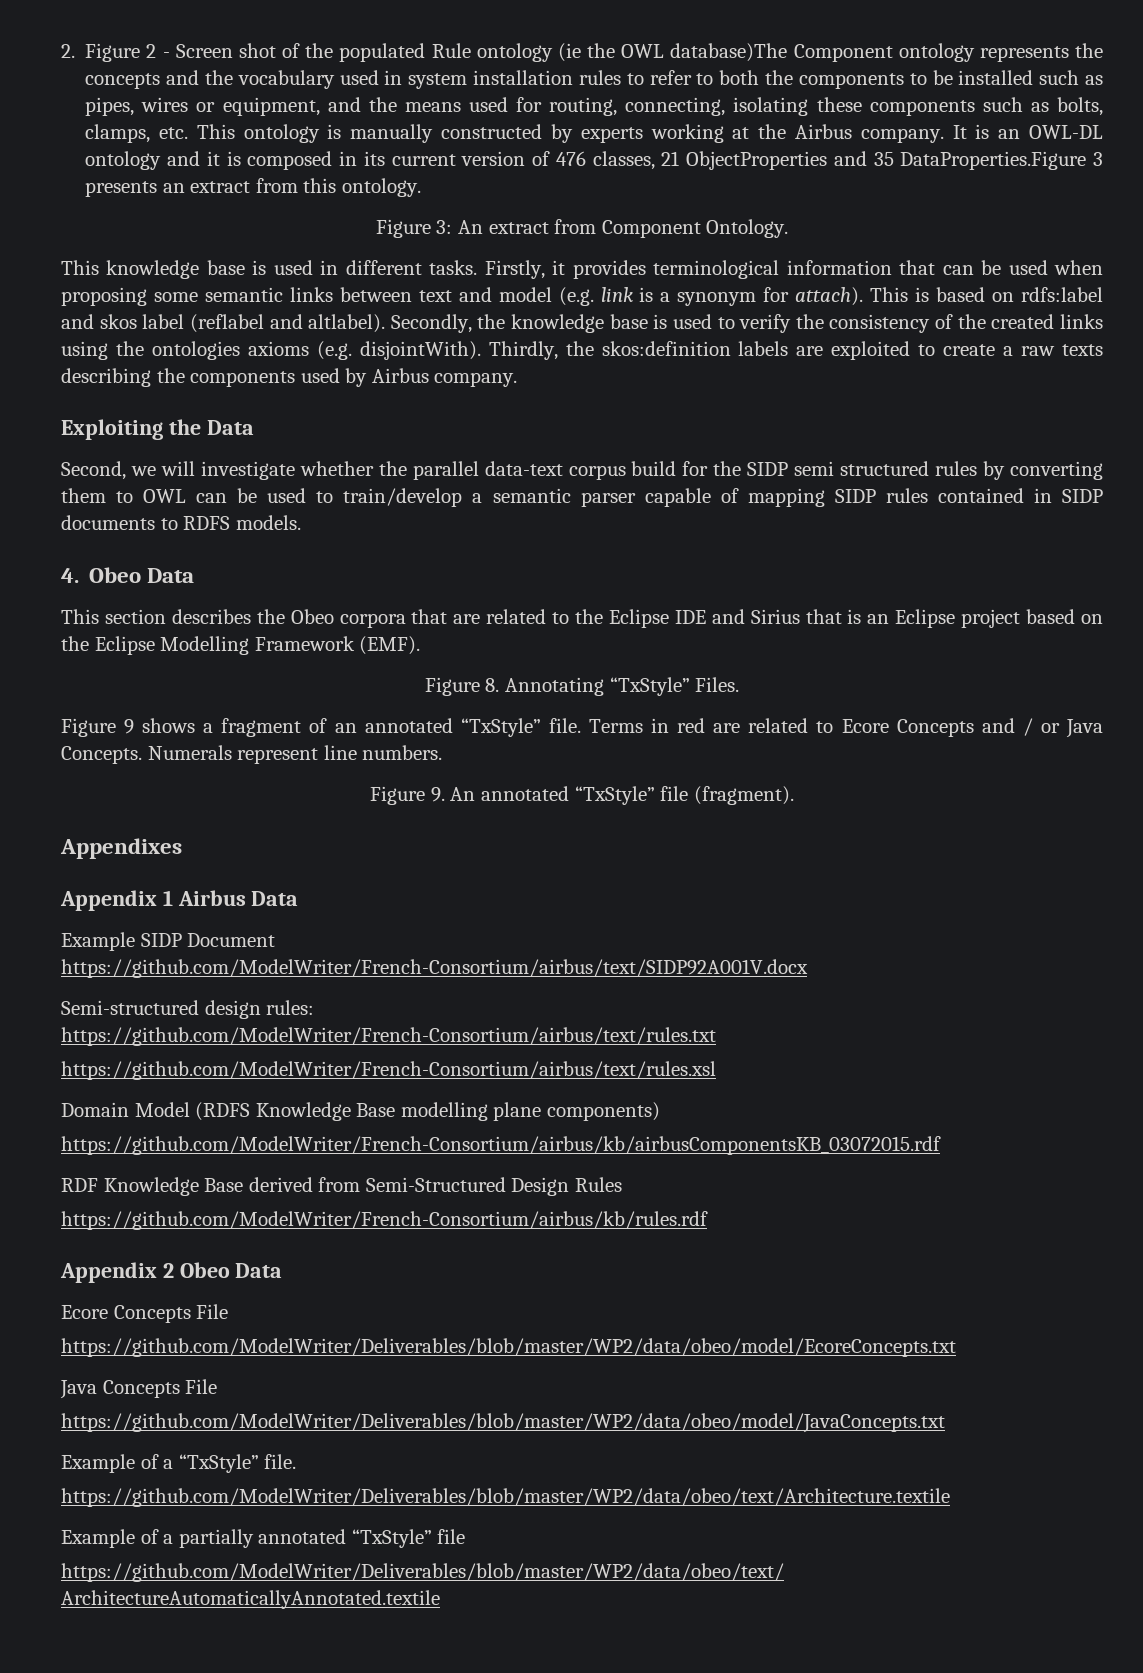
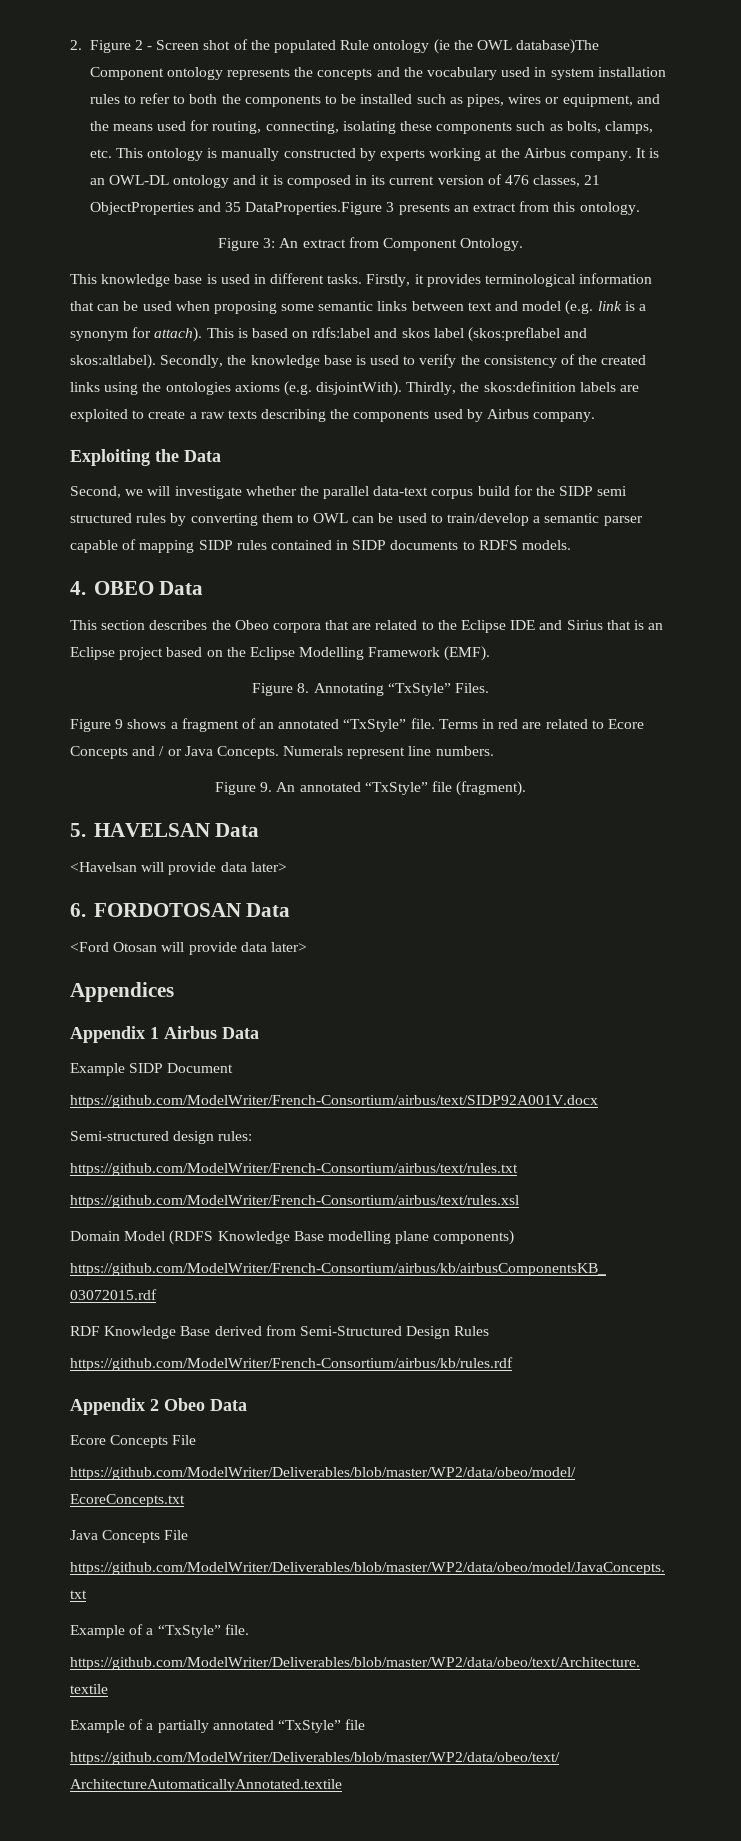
- This is based on rdfs:label and skos label (reflabel and altlabel).
+ This is based on rdfs:label and skos label (skos:preflabel and skos:altlabel).
- 4. Obeo Data
+ 4. OBEO Data
- Appendixes
+ 5. HAVELSAN Data
+ <Havelsan will provide data later>
+ 6. FORDOTOSAN Data
+ <Ford Otosan will provide data later>
+ Appendices

